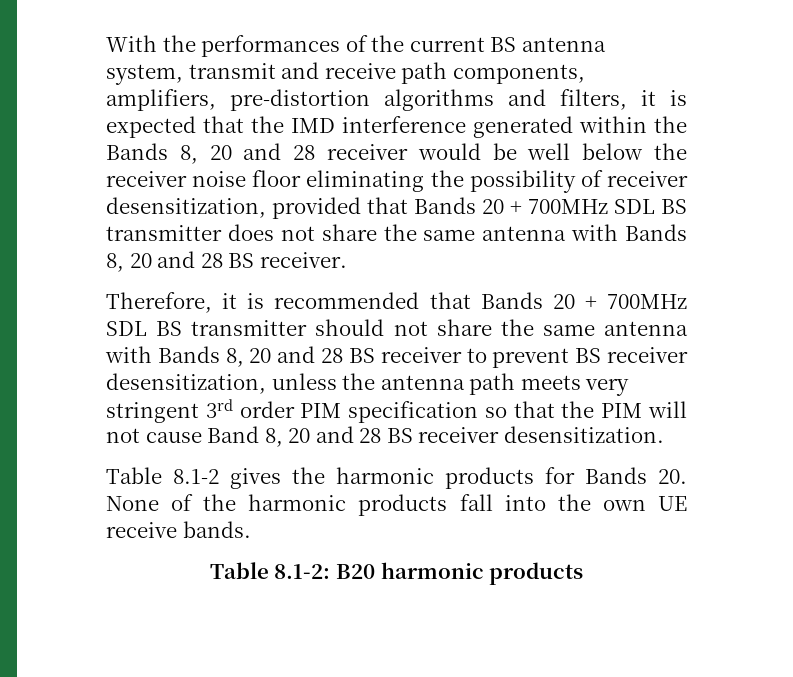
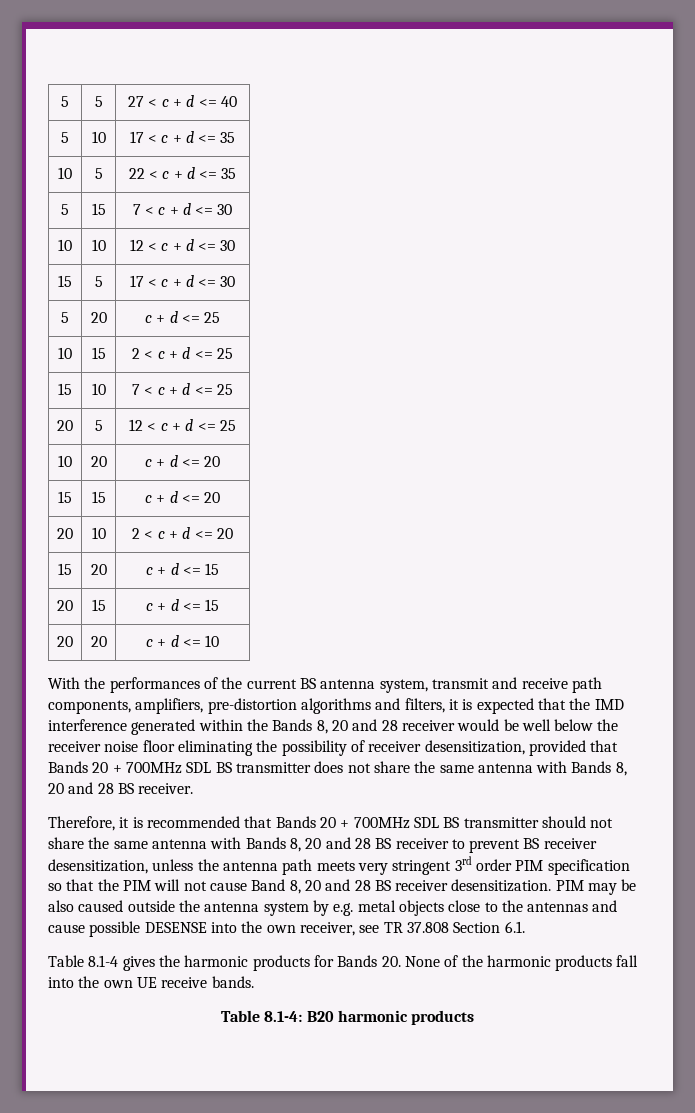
+ 5 | 5 | 27 < c + d <= 40
+ 5 | 10 | 17 < c + d <= 35
+ 10 | 5 | 22 < c + d <= 35
+ 5 | 15 | 7 < c + d <= 30
+ 10 | 10 | 12 < c + d <= 30
+ 15 | 5 | 17 < c + d <= 30
+ 5 | 20 | c + d <= 25
+ 10 | 15 | 2 < c + d <= 25
+ 15 | 10 | 7 < c + d <= 25
+ 20 | 5 | 12 < c + d <= 25
+ 10 | 20 | c + d <= 20
+ 15 | 15 | c + d <= 20
+ 20 | 10 | 2 < c + d <= 20
+ 15 | 20 | c + d <= 15
+ 20 | 15 | c + d <= 15
+ 20 | 20 | c + d <= 10
- Therefore, it is recommended that Bands 20 + 700MHz SDL BS transmitter should not share the same antenna with Bands 8, 20 and 28 BS receiver to prevent BS receiver desensitization, unless the antenna path meets very stringent 3rd order PIM specification so that the PIM will not cause Band 8, 20 and 28 BS receiver desensitization.
- Table 8.1-2 gives the harmonic products for Bands 20. None of the harmonic products fall into the own UE receive bands.
+ Therefore, it is recommended that Bands 20 + 700MHz SDL BS transmitter should not share the same antenna with Bands 8, 20 and 28 BS receiver to prevent BS receiver desensitization, unless the antenna path meets very stringent 3rd order PIM specification so that the PIM will not cause Band 8, 20 and 28 BS receiver desensitization. PIM may be also caused outside the antenna system by e.g. metal objects close to the antennas and cause possible DESENSE into the own receiver, see TR 37.808 Section 6.1.
+ Table 8.1-4 gives the harmonic products for Bands 20. None of the harmonic products fall into the own UE receive bands.
- Table 8.1-2: B20 harmonic products
+ Table 8.1-4: B20 harmonic products

